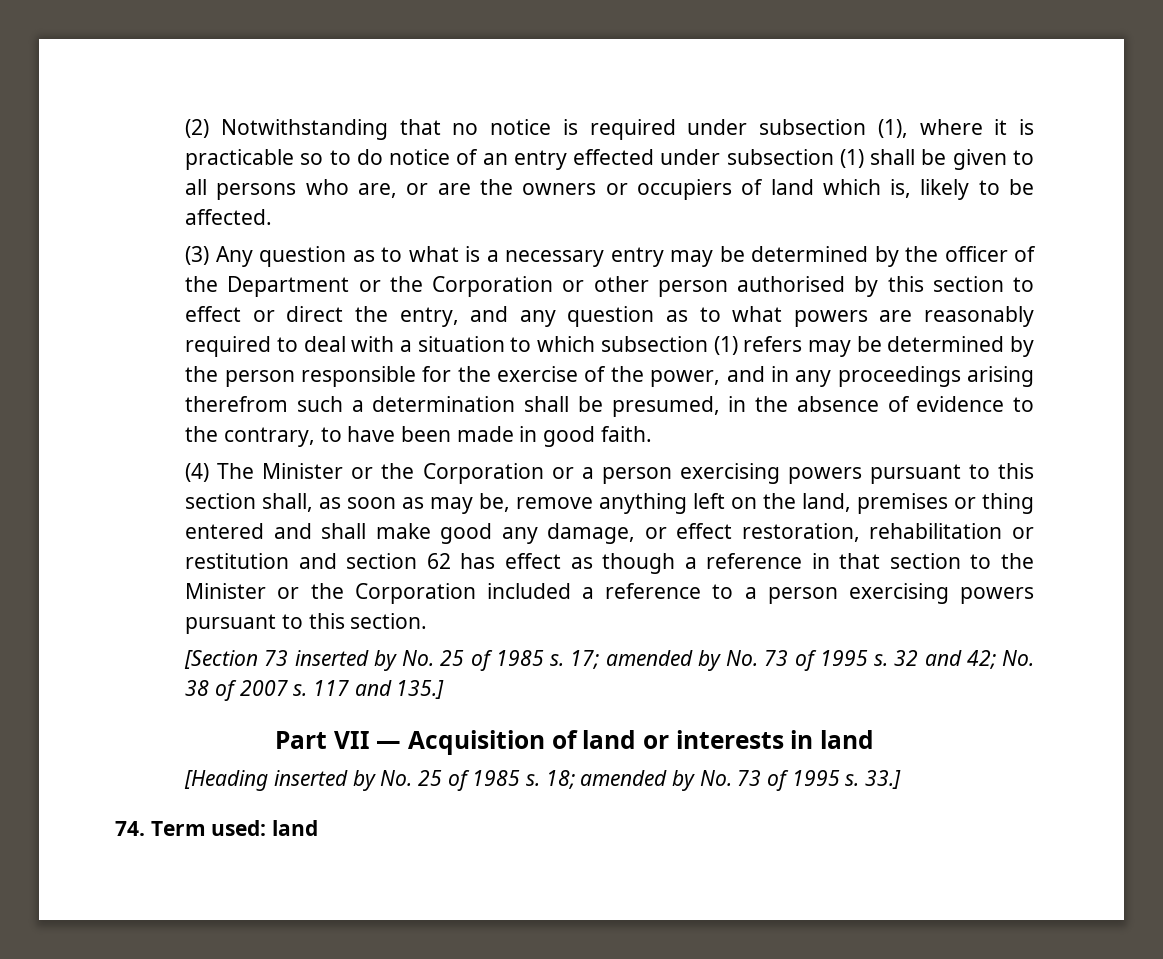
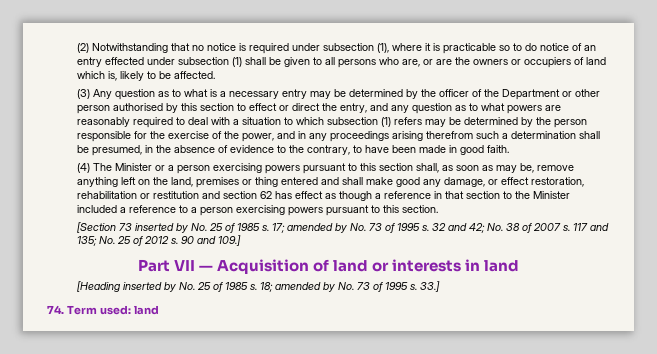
- (3) Any question as to what is a necessary entry may be determined by the officer of the Department or the Corporation or other person authorised by this section to effect or direct the entry, and any question as to what powers are reasonably required to deal with a situation to which subsection (1) refers may be determined by the person responsible for the exercise of the power, and in any proceedings arising therefrom such a determination shall be presumed, in the absence of evidence to the contrary, to have been made in good faith.
+ (3) Any question as to what is a necessary entry may be determined by the officer of the Department or other person authorised by this section to effect or direct the entry, and any question as to what powers are reasonably required to deal with a situation to which subsection (1) refers may be determined by the person responsible for the exercise of the power, and in any proceedings arising therefrom such a determination shall be presumed, in the absence of evidence to the contrary, to have been made in good faith.
- (4) The Minister or the Corporation or a person exercising powers pursuant to this section shall, as soon as may be, remove anything left on the land, premises or thing entered and shall make good any damage, or effect restoration, rehabilitation or restitution and section 62 has effect as though a reference in that section to the Minister or the Corporation included a reference to a person exercising powers pursuant to this section.
+ (4) The Minister or a person exercising powers pursuant to this section shall, as soon as may be, remove anything left on the land, premises or thing entered and shall make good any damage, or effect restoration, rehabilitation or restitution and section 62 has effect as though a reference in that section to the Minister included a reference to a person exercising powers pursuant to this section.
- 117 and 135.]
+ 117 and 135; No. 25 of 2012 s. 90 and 109.]

